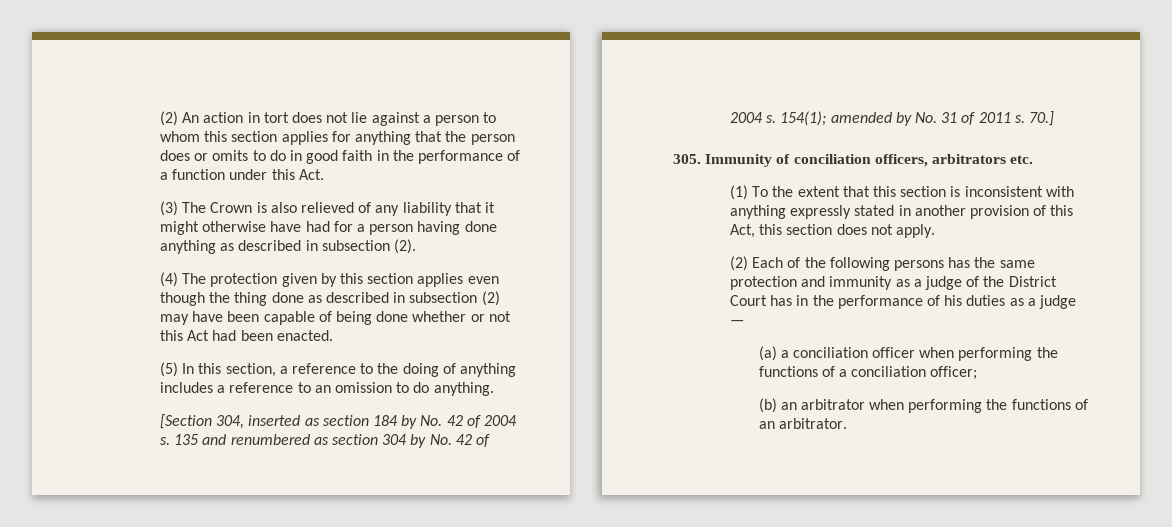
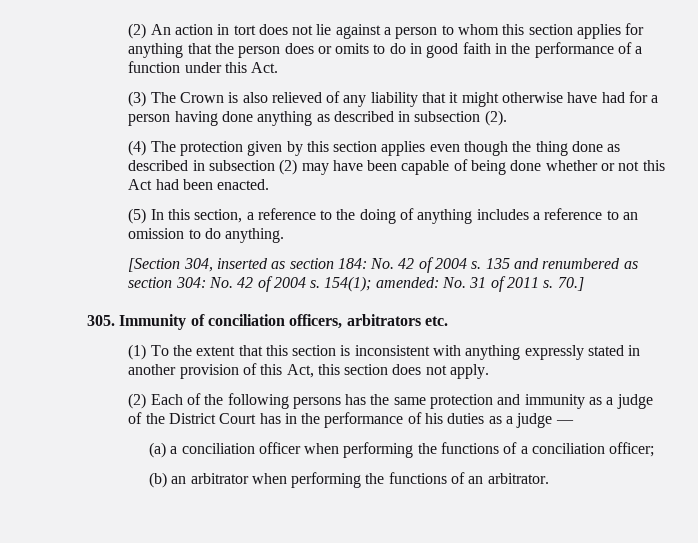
- [Section 304, inserted as section 184 by No. 42 of 2004 s.
+ [Section 304, inserted as section 184: No. 42 of 2004 s.
- 135 and renumbered as section 304 by No. 42 of 2004 s.
+ 135 and renumbered as section 304: No. 42 of 2004 s.
- 154(1); amended by No. 31 of 2011 s.
+ 154(1); amended: No. 31 of 2011 s.

